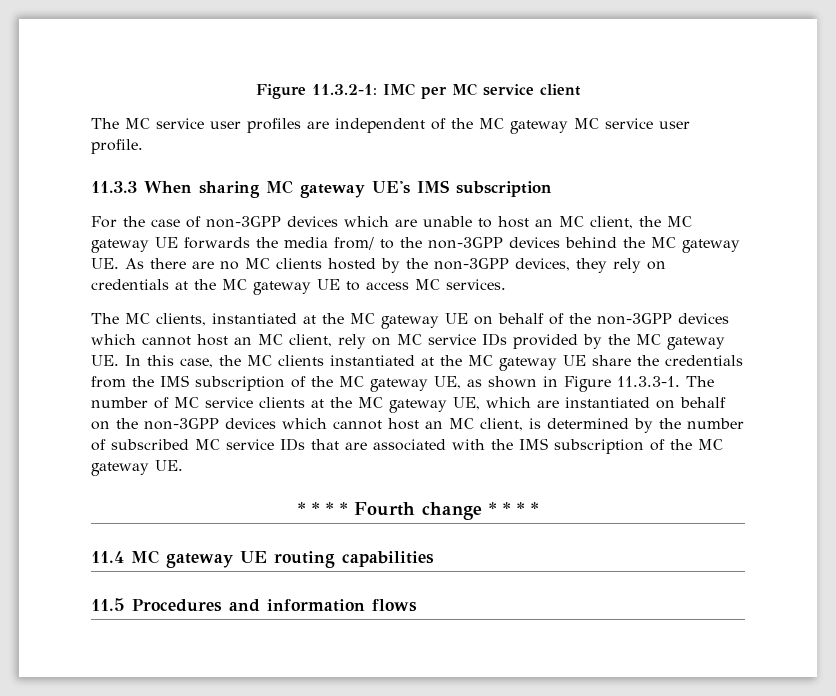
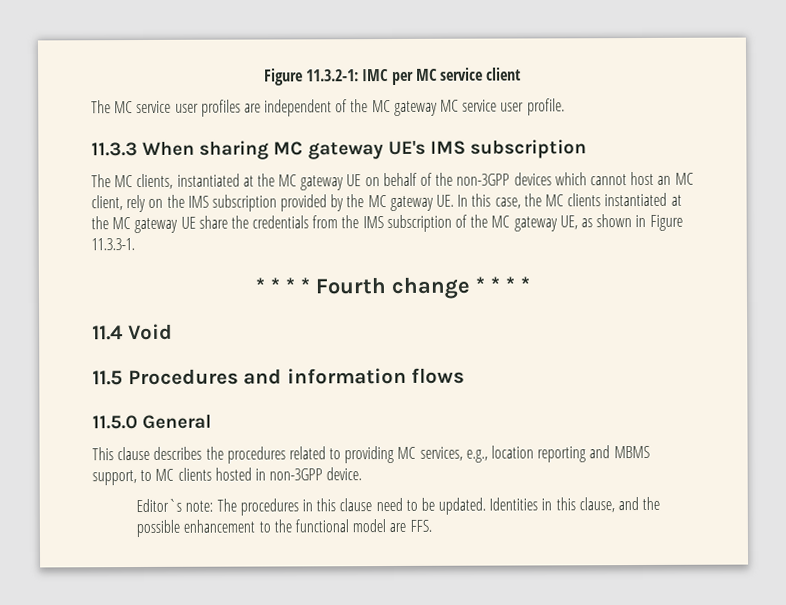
- For the case of non-3GPP devices which are unable to host an MC client, the MC gateway UE forwards the media from/ to the non-3GPP devices behind the MC gateway UE. As there are no MC clients hosted by the non-3GPP devices, they rely on credentials at the MC gateway UE to access MC services.
- The MC clients, instantiated at the MC gateway UE on behalf of the non-3GPP devices which cannot host an MC client, rely on MC service IDs provided by the MC gateway UE. In this case, the MC clients instantiated at the MC gateway UE share the credentials from the IMS subscription of the MC gateway UE, as shown in Figure 11.3.3-1. The number of MC service clients at the MC gateway UE, which are instantiated on behalf on the non-3GPP devices which cannot host an MC client, is determined by the number of subscribed MC service IDs that are associated with the IMS subscription of the MC gateway UE.
+ The MC clients, instantiated at the MC gateway UE on behalf of the non-3GPP devices which cannot host an MC client, rely on the IMS subscription provided by the MC gateway UE. In this case, the MC clients instantiated at the MC gateway UE share the credentials from the IMS subscription of the MC gateway UE, as shown in Figure 11.3.3-1.
- 11.4 MC gateway UE routing capabilities
+ 11.4 Void
+ 11.5.0 General
+ This clause describes the procedures related to providing MC services, e.g., location reporting and MBMS support, to MC clients hosted in non-3GPP device.
+ Editor`s note: The procedures in this clause need to be updated. Identities in this clause, and the possible enhancement to the functional model are FFS.

